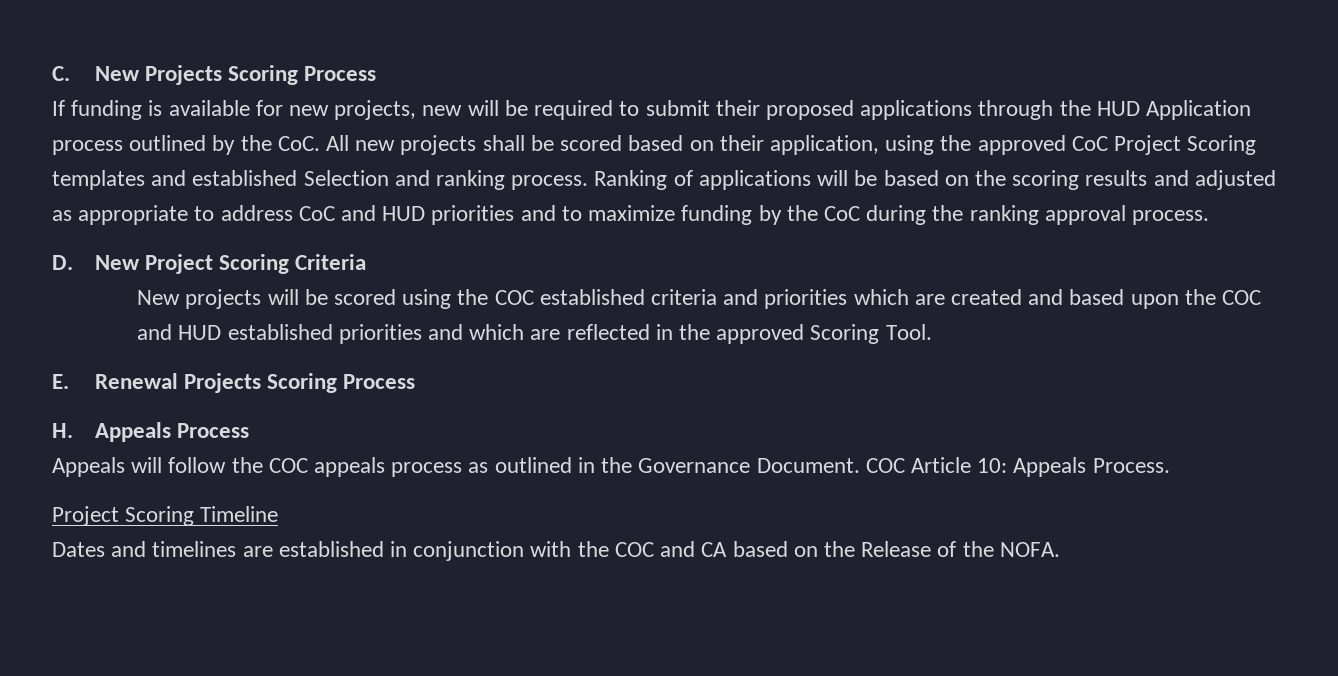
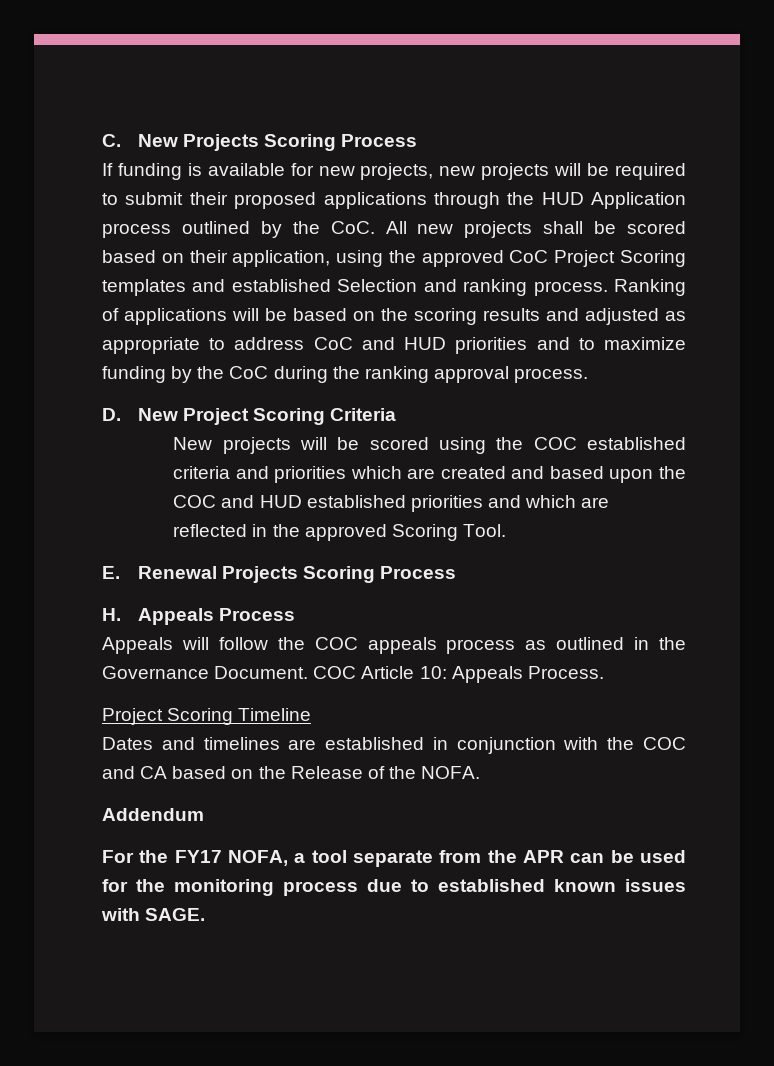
- If funding is available for new projects, new will be required to submit their proposed applications through the HUD Application process outlined by the CoC. All new projects shall be scored based on their application, using the approved CoC Project Scoring templates and established Selection and ranking process.
+ If funding is available for new projects, new projects will be required to submit their proposed applications through the HUD Application process outlined by the CoC. All new projects shall be scored based on their application, using the approved CoC Project Scoring templates and established Selection and ranking process.
+ Addendum
+ For the FY17 NOFA, a tool separate from the APR can be used for the monitoring process due to established known issues with SAGE.

